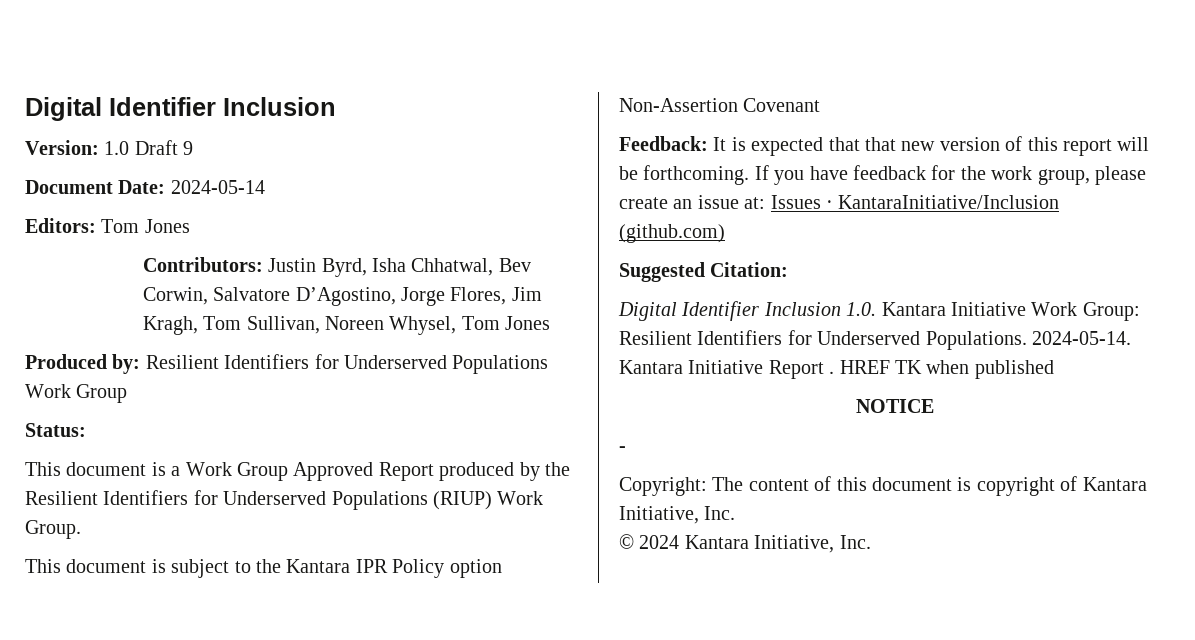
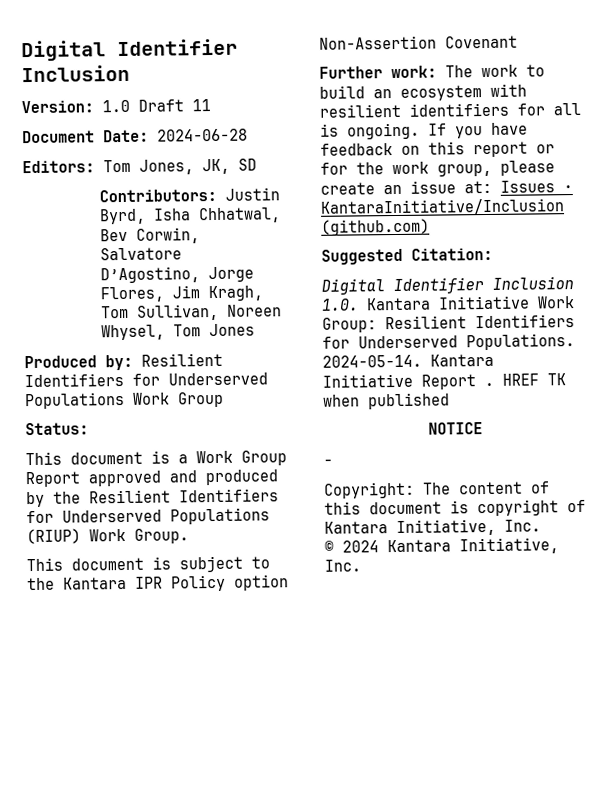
- Version: 1.0 Draft 9
+ Version: 1.0 Draft 11
- Document Date: 2024-05-14
+ Document Date: 2024-06-28
- Editors: Tom Jones
+ Editors: Tom Jones, JK, SD
- This document is a Work Group Approved Report produced by the Resilient Identifiers for Underserved Populations (RIUP) Work Group.
+ This document is a Work Group Report approved and produced by the Resilient Identifiers for Underserved Populations (RIUP) Work Group.
- Feedback: It is expected that that new version of this report will be forthcoming. If you have feedback for the work group, please create an issue at: Issues · KantaraInitiative/Inclusion (github.com)
+ Further work: The work to build an ecosystem with resilient identifiers for all is ongoing. If you have feedback on this report or for the work group, please create an issue at: Issues · KantaraInitiative/Inclusion (github.com)

